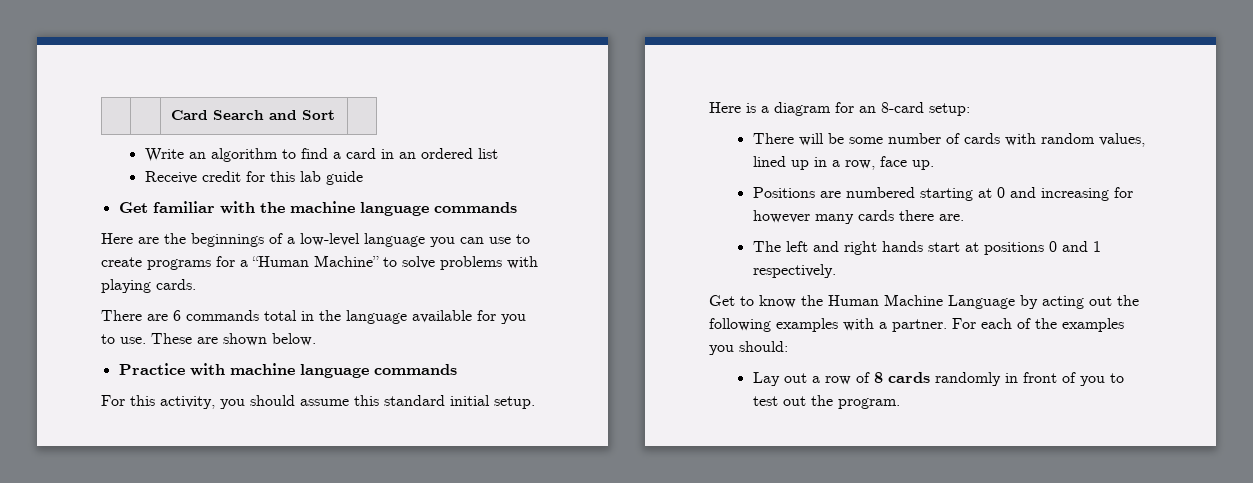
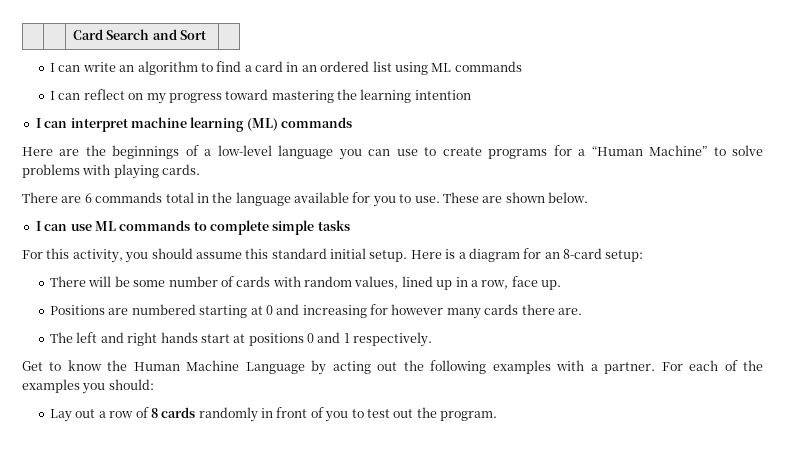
- Write an algorithm to find a card in an ordered list
- Receive credit for this lab guide
- Get familiar with the machine language commands
+ I can write an algorithm to find a card in an ordered list using ML commands
+ I can reflect on my progress toward mastering the learning intention
+ I can interpret machine learning (ML) commands
- Practice with machine language commands
+ I can use ML commands to complete simple tasks

